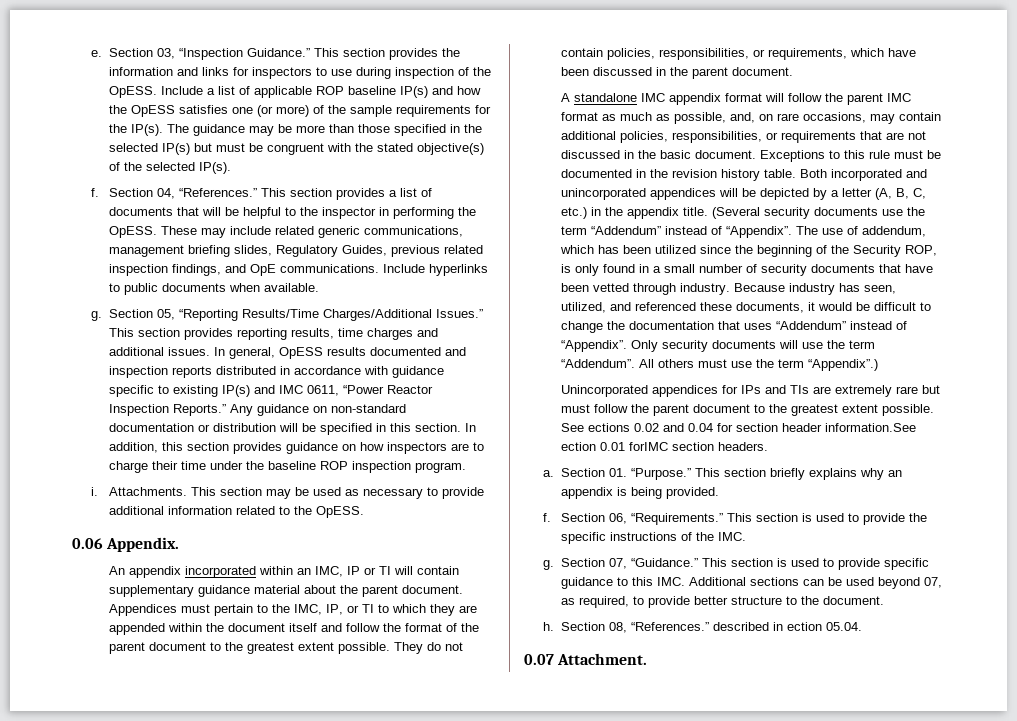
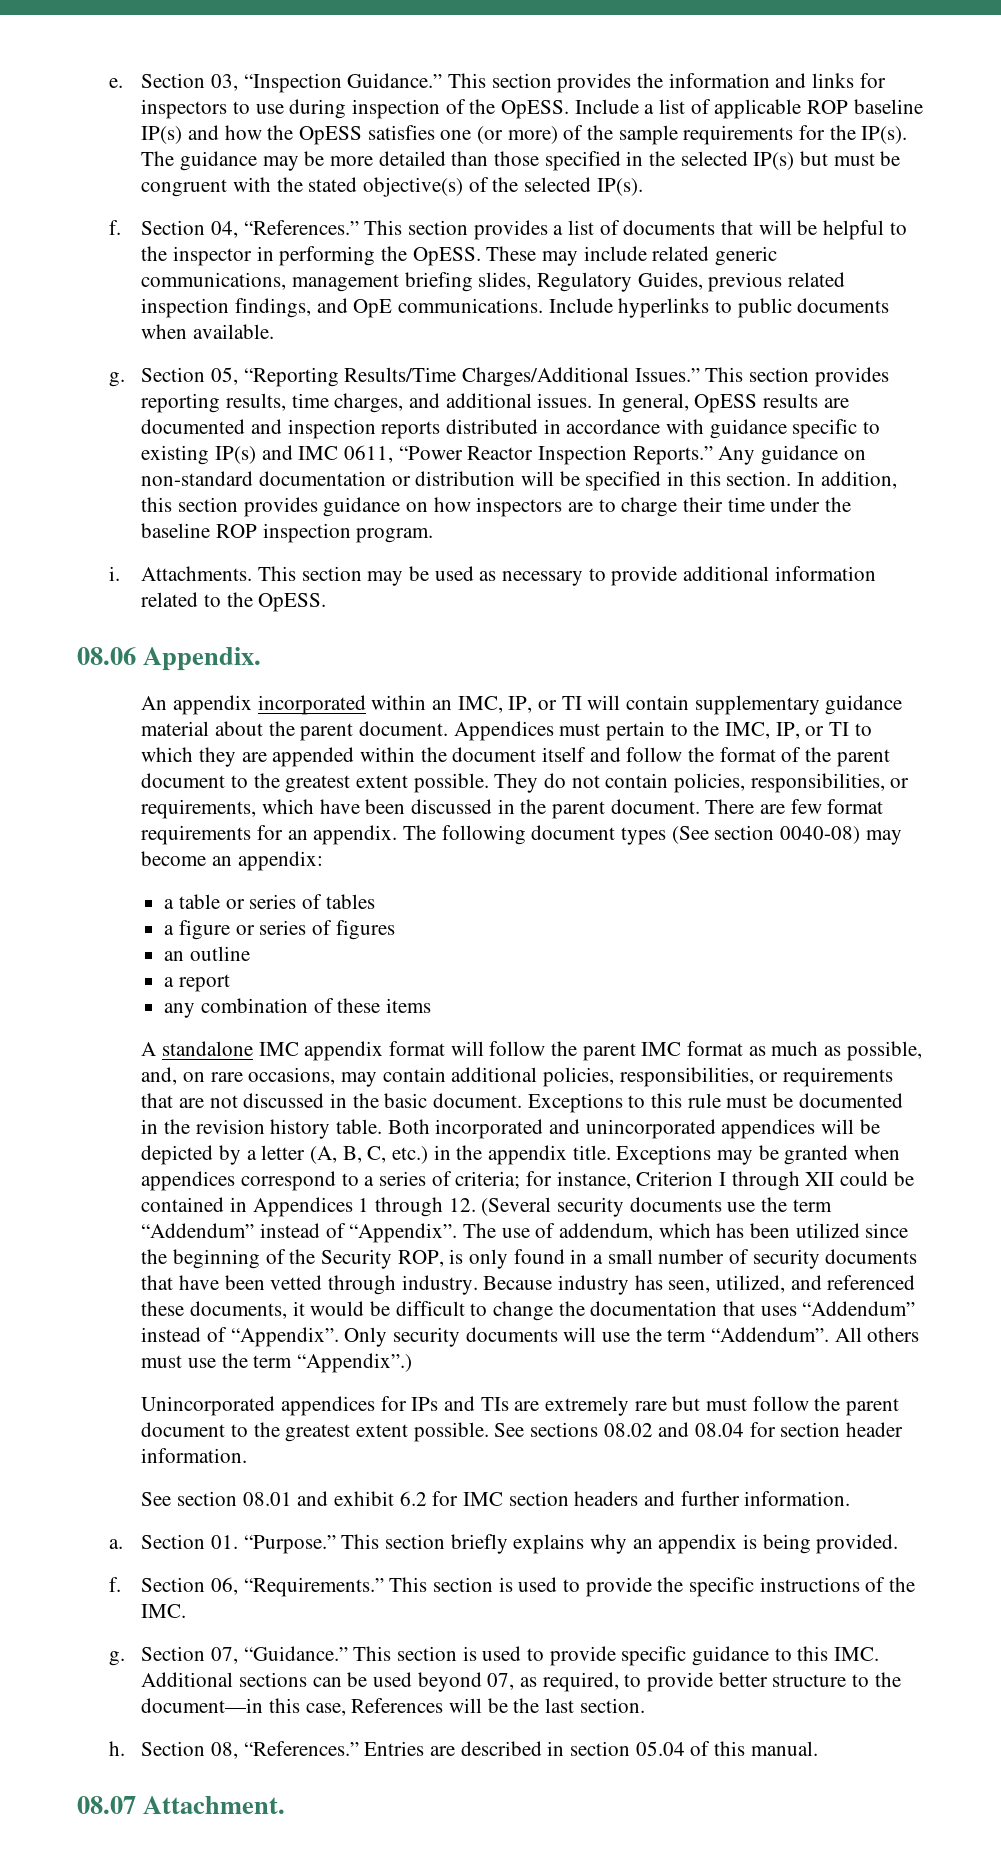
- The guidance may be more than those specified in the selected IP(s) but must be congruent with the stated objective(s) of the selected IP(s).
+ The guidance may be more detailed than those specified in the selected IP(s) but must be congruent with the stated objective(s) of the selected IP(s).
- This section provides reporting results, time charges and additional issues.
+ This section provides reporting results, time charges, and additional issues.
- In general, OpESS results documented and inspection reports distributed in accordance with guidance specific to existing IP(s) and IMC 0611, “Power Reactor Inspection Reports.”
+ In general, OpESS results are documented and inspection reports distributed in accordance with guidance specific to existing IP(s) and IMC 0611, “Power Reactor Inspection Reports.”
- 0.06 Appendix.
+ 08.06 Appendix.
- An appendix incorporated within an IMC, IP or TI will contain supplementary guidance material about the parent document.
+ An appendix incorporated within an IMC, IP, or TI will contain supplementary guidance material about the parent document.
+ There are few format requirements for an appendix. The following document types (See section 0040-08) may become an appendix:
+ a table or series of tables
+ a figure or series of figures
+ an outline
+ a report
+ any combination of these items
- (Several security documents use the term “Addendum” instead of “Appendix”.
+ Exceptions may be granted when appendices correspond to a series of criteria; for instance, Criterion I through XII could be contained in Appendices 1 through 12. (Several security documents use the term “Addendum” instead of “Appendix”.
- See ections 0.02 and 0.04 for section header information.See ection 0.01 forIMC section headers.
+ See sections 08.02 and 08.04 for section header information.
+ See section 08.01 and exhibit 6.2 for IMC section headers and further information.
- This section is used to provide specific guidance to this IMC. Additional sections can be used beyond 07, as required, to provide better structure to the document.
- h. Section 08, “References.” described in ection 05.04.
- 0.07 Attachment.
+ This section is used to provide specific guidance to this IMC. Additional sections can be used beyond 07, as required, to provide better structure to the document—in this case, References will be the last section.
+ h. Section 08, “References.” Entries are described in section 05.04 of this manual.
+ 08.07 Attachment.

